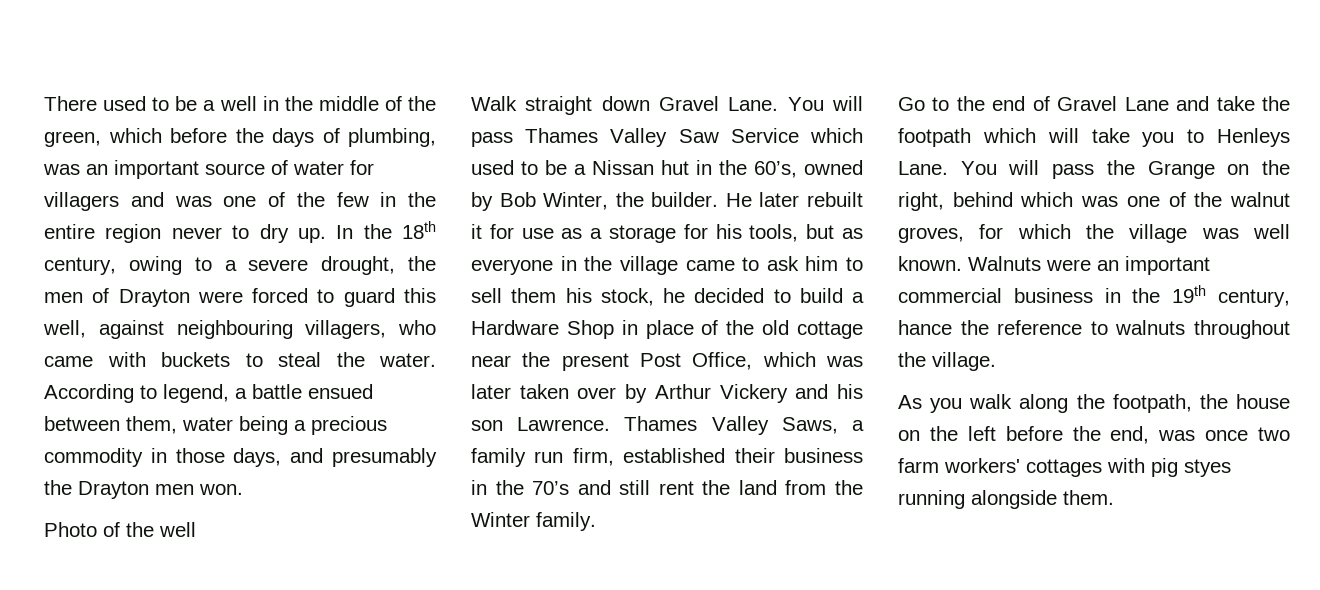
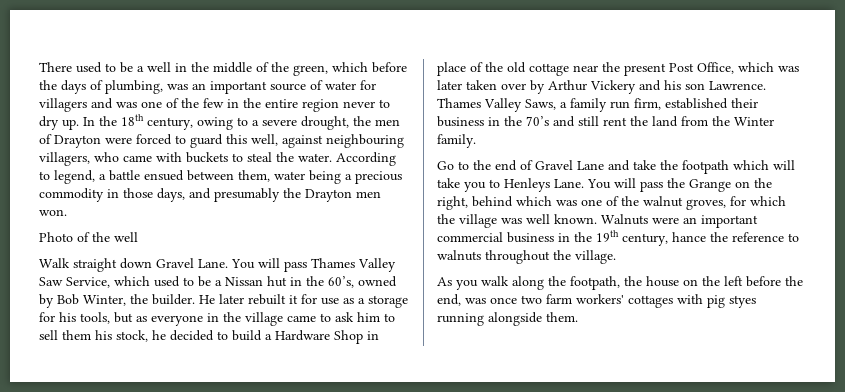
- You will pass Thames Valley Saw Service which used to be a Nissan hut in the 60’s, owned by Bob Winter, the builder.
+ You will pass Thames Valley Saw Service, which used to be a Nissan hut in the 60’s, owned by Bob Winter, the builder.

